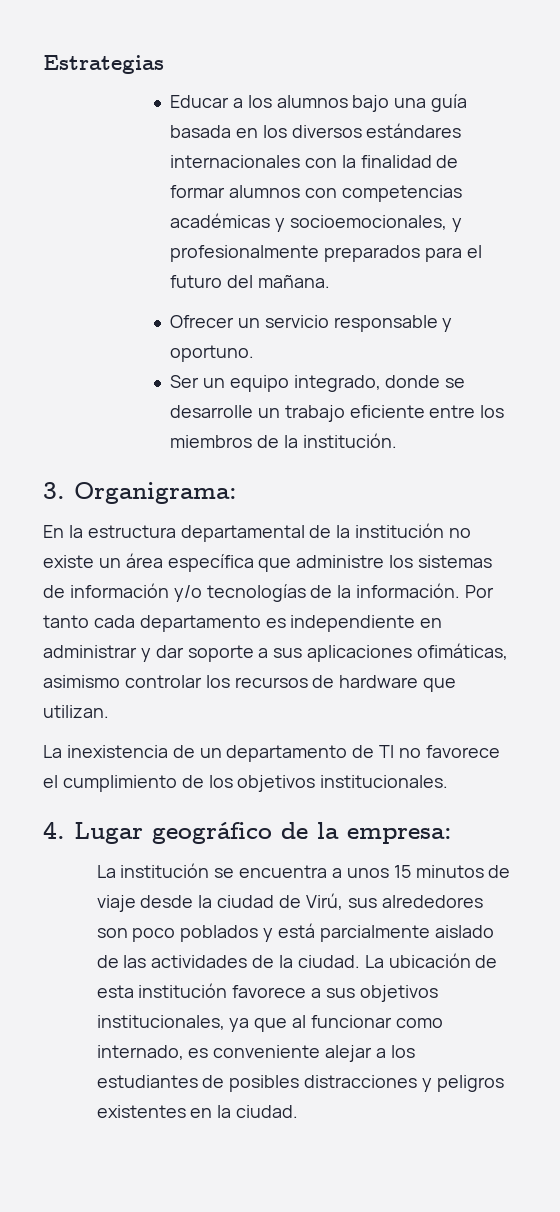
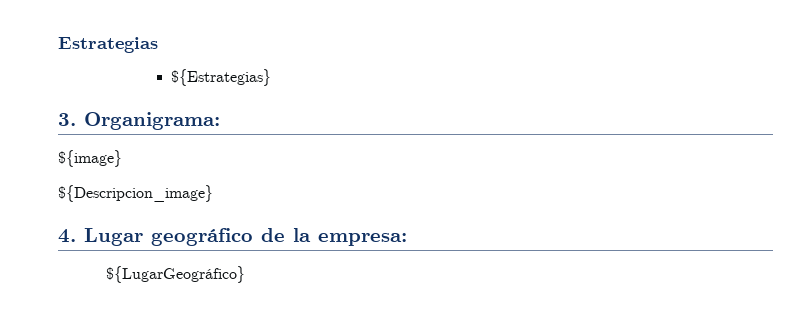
- Educar a los alumnos bajo una guía basada en los diversos estándares internacionales con la finalidad de formar alumnos con competencias académicas y socioemocionales, y profesionalmente preparados para el futuro del mañana.
- Ofrecer un servicio responsable y oportuno.
- Ser un equipo integrado, donde se desarrolle un trabajo eficiente entre los miembros de la institución.
+ ${Estrategias}
  3. Organigrama:
- En la estructura departamental de la institución no existe un área específica que administre los sistemas de información y/o tecnologías de la información. Por tanto cada departamento es independiente en administrar y dar soporte a sus aplicaciones ofimáticas, asimismo controlar los recursos de hardware que utilizan.
- La inexistencia de un departamento de TI no favorece el cumplimiento de los objetivos institucionales.
+ ${image}
+ ${Descripcion_image}
- La institución se encuentra a unos 15 minutos de viaje desde la ciudad de Virú, sus alrededores son poco poblados y está parcialmente aislado de las actividades de la ciudad. La ubicación de esta institución favorece a sus objetivos institucionales, ya que al funcionar como internado, es conveniente alejar a los estudiantes de posibles distracciones y peligros existentes en la ciudad.
+ ${LugarGeográfico}

